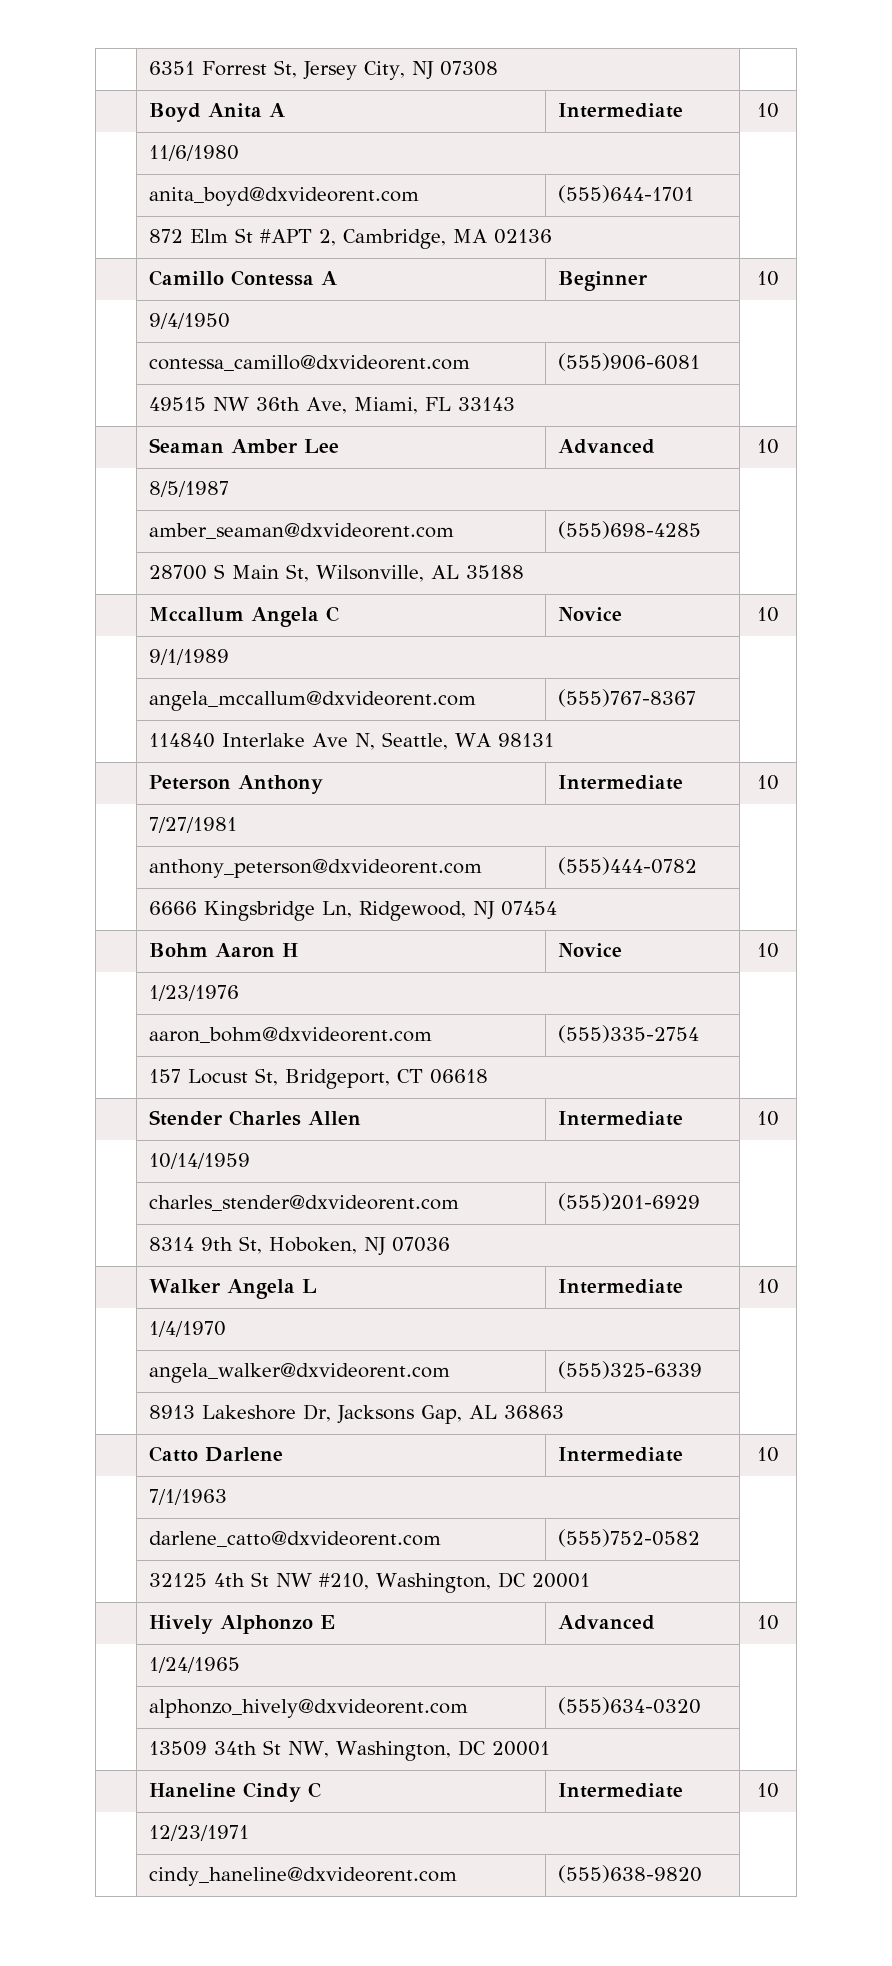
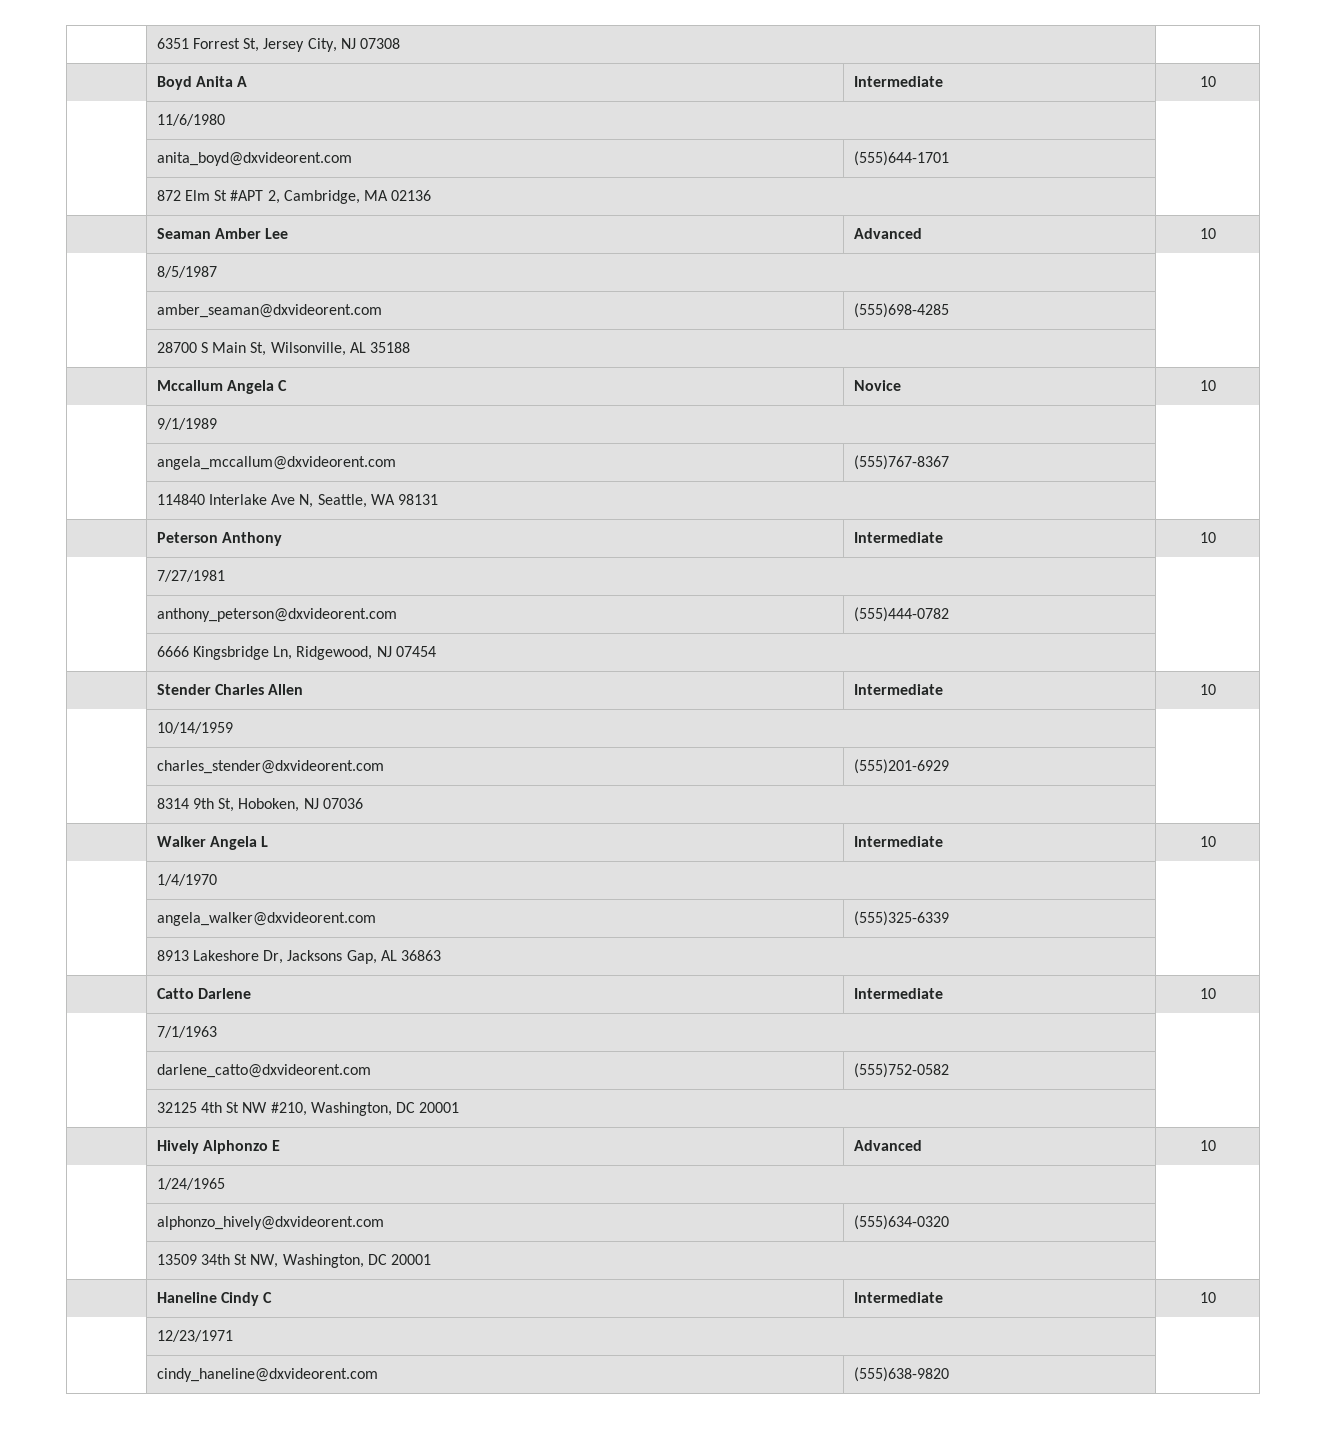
- | Camillo Contessa A | Beginner | 10
- | 9/4/1950 |
- | contessa_camillo@dxvideorent.com | (555)906-6081 |
- | 49515 NW 36th Ave, Miami, FL 33143 |
- | Bohm Aaron H | Novice | 10
- | 1/23/1976 |
- | aaron_bohm@dxvideorent.com | (555)335-2754 |
- | 157 Locust St, Bridgeport, CT 06618 |

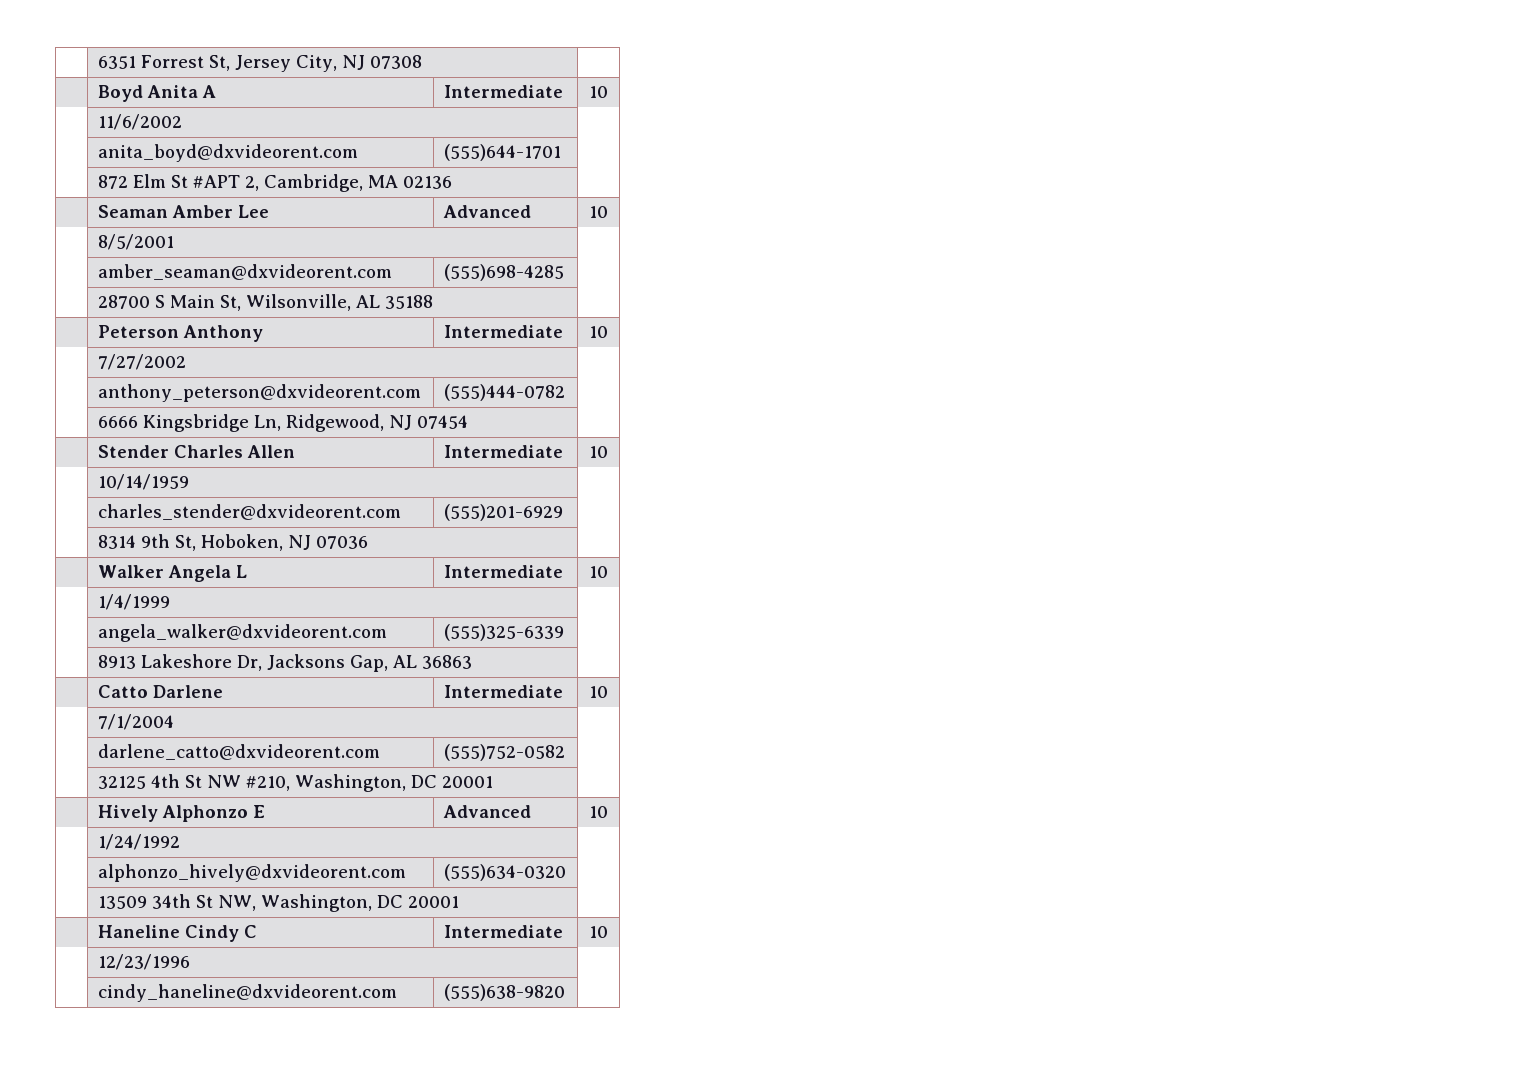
- | 11/6/1980 |
+ | 11/6/2002 |
- | 8/5/1987 |
+ | 8/5/2001 |
- | Mccallum Angela C | Novice | 10
- | 9/1/1989 |
- | angela_mccallum@dxvideorent.com | (555)767-8367 |
- | 114840 Interlake Ave N, Seattle, WA 98131 |
- | 7/27/1981 |
+ | 7/27/2002 |
- | 1/4/1970 |
+ | 1/4/1999 |
- | 7/1/1963 |
+ | 7/1/2004 |
- | 1/24/1965 |
+ | 1/24/1992 |
- | 12/23/1971 |
+ | 12/23/1996 |

